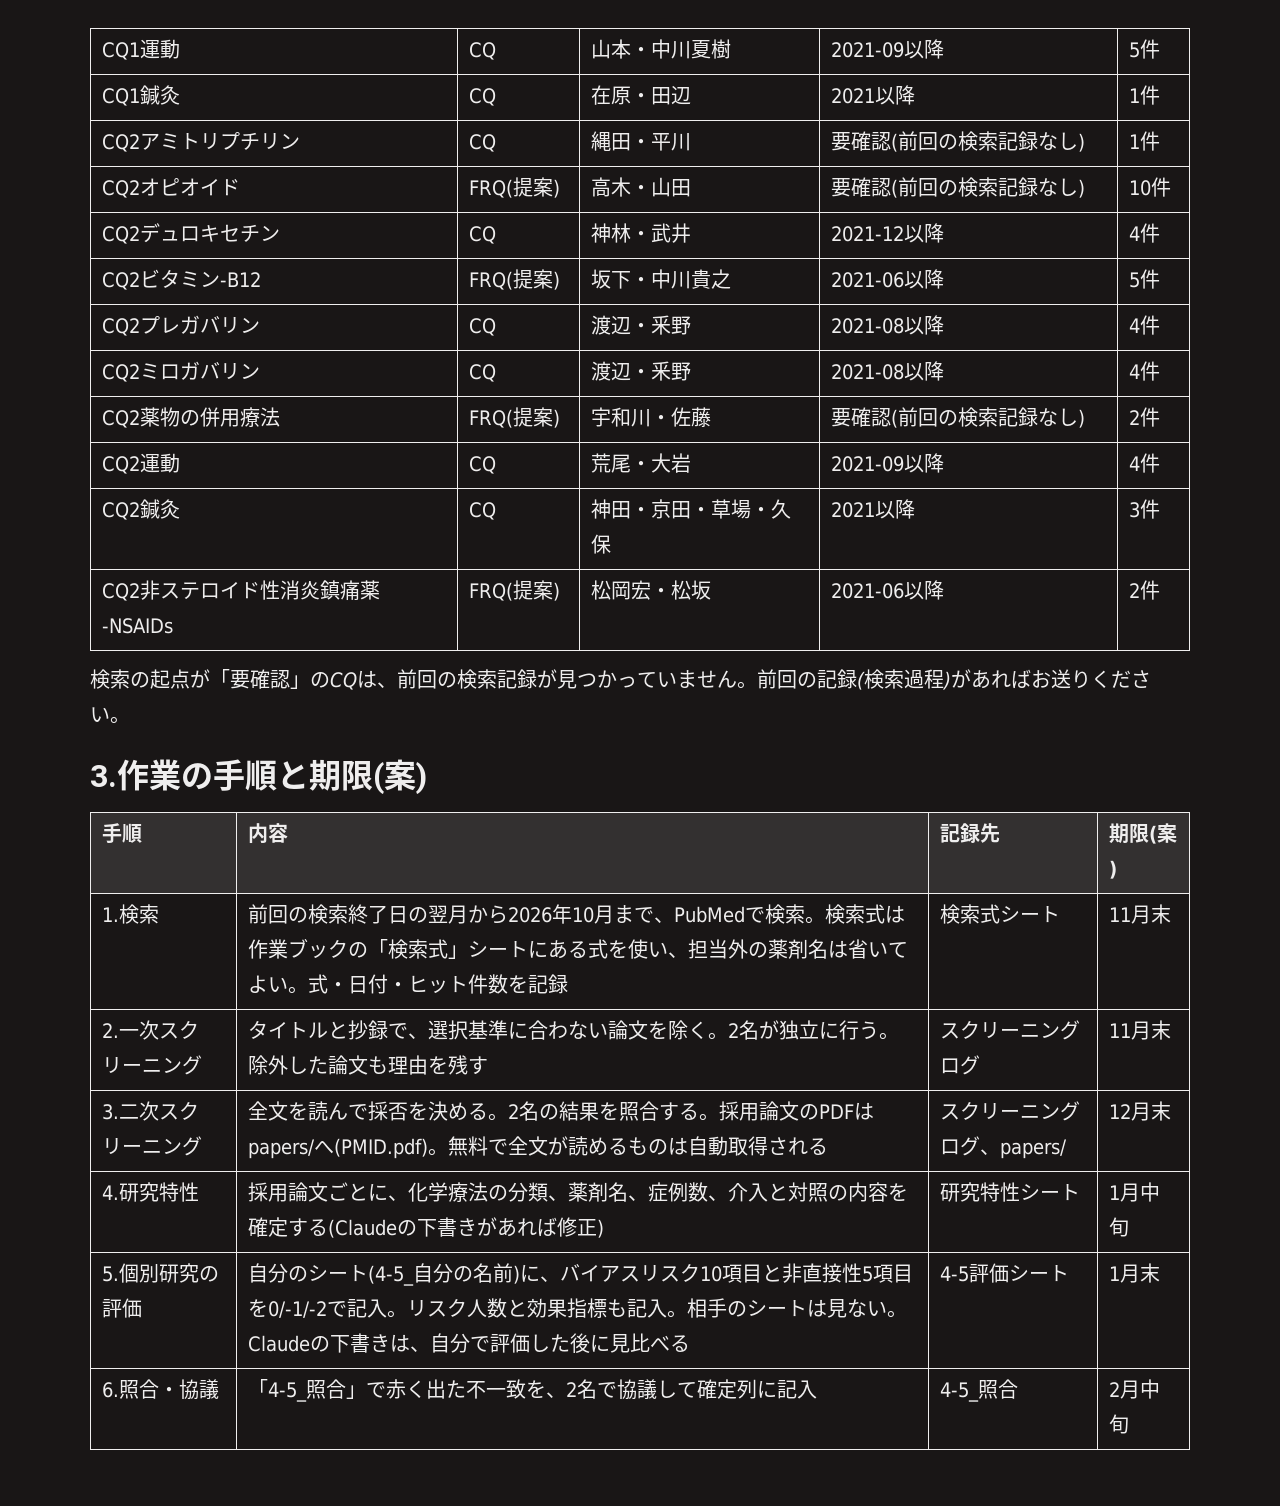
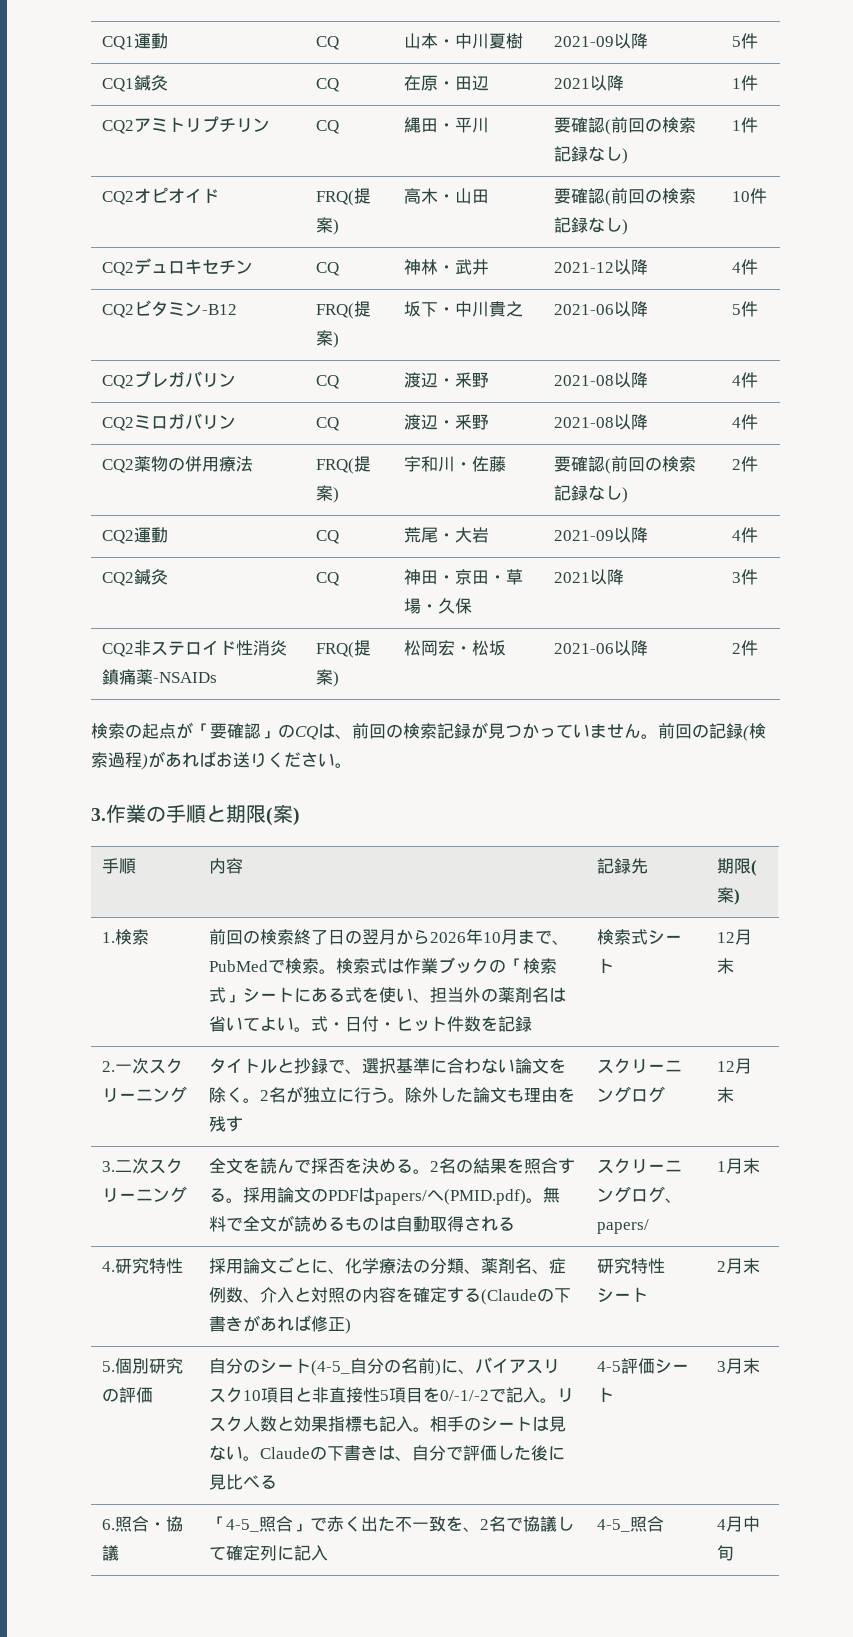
- 検索式シート | 11月末
+ 検索式シート | 12月末
- 2.一次スクリーニング | タイトルと抄録で、選択基準に合わない論文を除く。2名が独立に行う。除外した論文も理由を残す | スクリーニングログ | 11月末
+ 2.一次スクリーニング | タイトルと抄録で、選択基準に合わない論文を除く。2名が独立に行う。除外した論文も理由を残す | スクリーニングログ | 12月末
- 12月末
+ 1月末
- 4.研究特性 | 採用論文ごとに、化学療法の分類、薬剤名、症例数、介入と対照の内容を確定する(Claudeの下書きがあれば修正) | 研究特性シート | 1月中旬
+ 4.研究特性 | 採用論文ごとに、化学療法の分類、薬剤名、症例数、介入と対照の内容を確定する(Claudeの下書きがあれば修正) | 研究特性シート | 2月末
- 1月末
+ 3月末
- 6.照合・協議 | 「4-5_照合」で赤く出た不一致を、2名で協議して確定列に記入 | 4-5_照合 | 2月中旬
+ 6.照合・協議 | 「4-5_照合」で赤く出た不一致を、2名で協議して確定列に記入 | 4-5_照合 | 4月中旬

